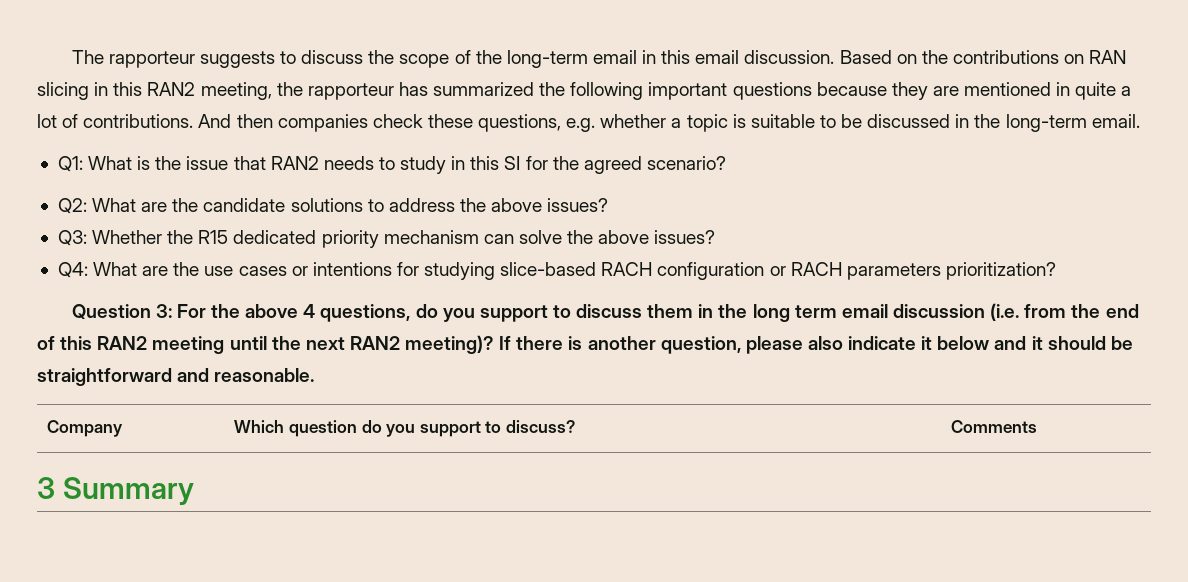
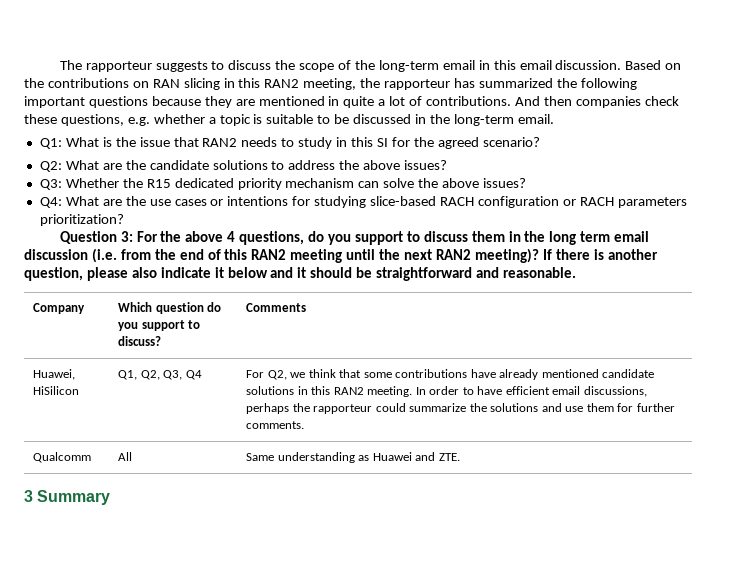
+ Huawei, HiSilicon | Q1, Q2, Q3, Q4 | For Q2, we think that some contributions have already mentioned candidate solutions in this RAN2 meeting. In order to have efficient email discussions, perhaps the rapporteur could summarize the solutions and use them for further comments.
+ Qualcomm | All | Same understanding as Huawei and ZTE.

